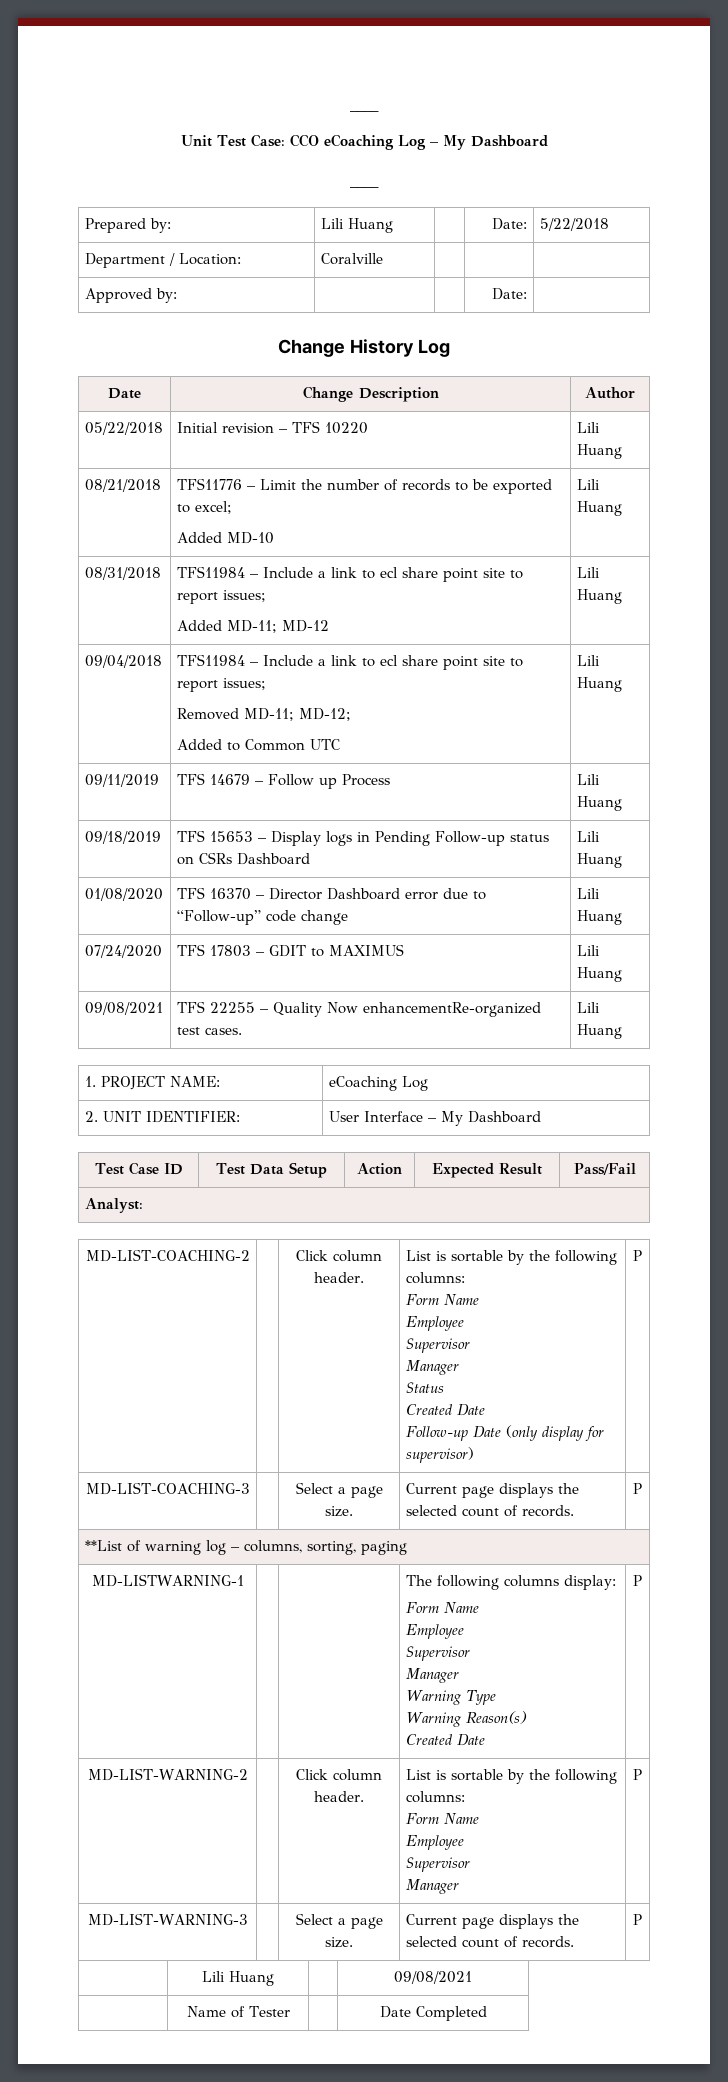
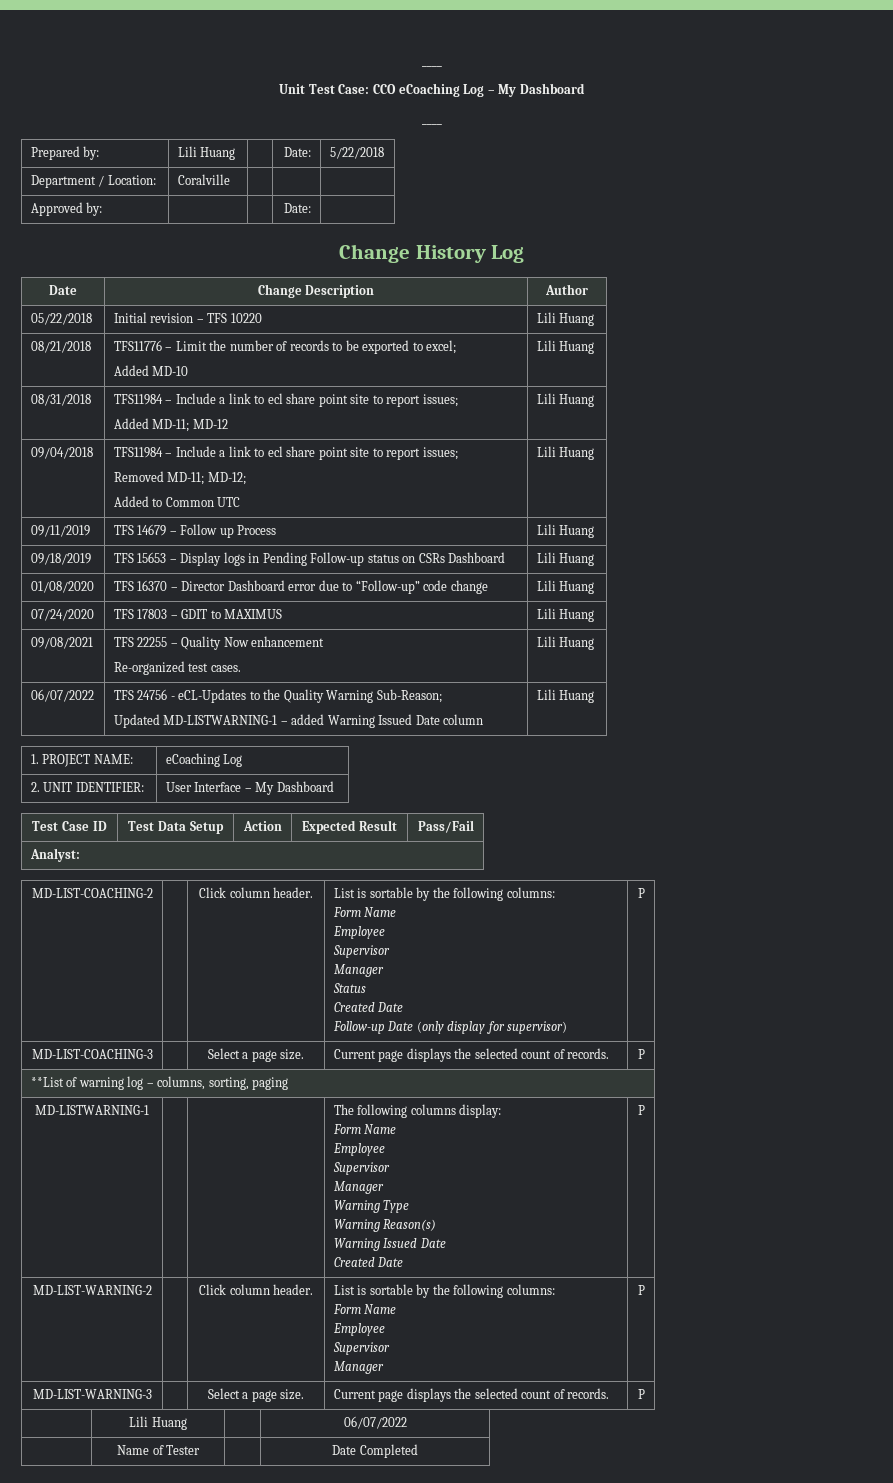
- 09/08/2021 | TFS 22255 – Quality Now enhancementRe-organized test cases. | Lili Huang
+ 09/08/2021 | TFS 22255 – Quality Now enhancement
+ Re-organized test cases. | Lili Huang
+ 06/07/2022 | TFS 24756 - eCL-Updates to the Quality Warning Sub-Reason;
+ Updated MD-LISTWARNING-1 – added Warning Issued Date column | Lili Huang
  MD-LISTWARNING-1 | | | The following columns display:
  Form Name
  Employee
  Supervisor
  Manager
  Warning Type
  Warning Reason(s)
+ Warning Issued Date
- | Lili Huang | | 09/08/2021
+ | Lili Huang | | 06/07/2022

